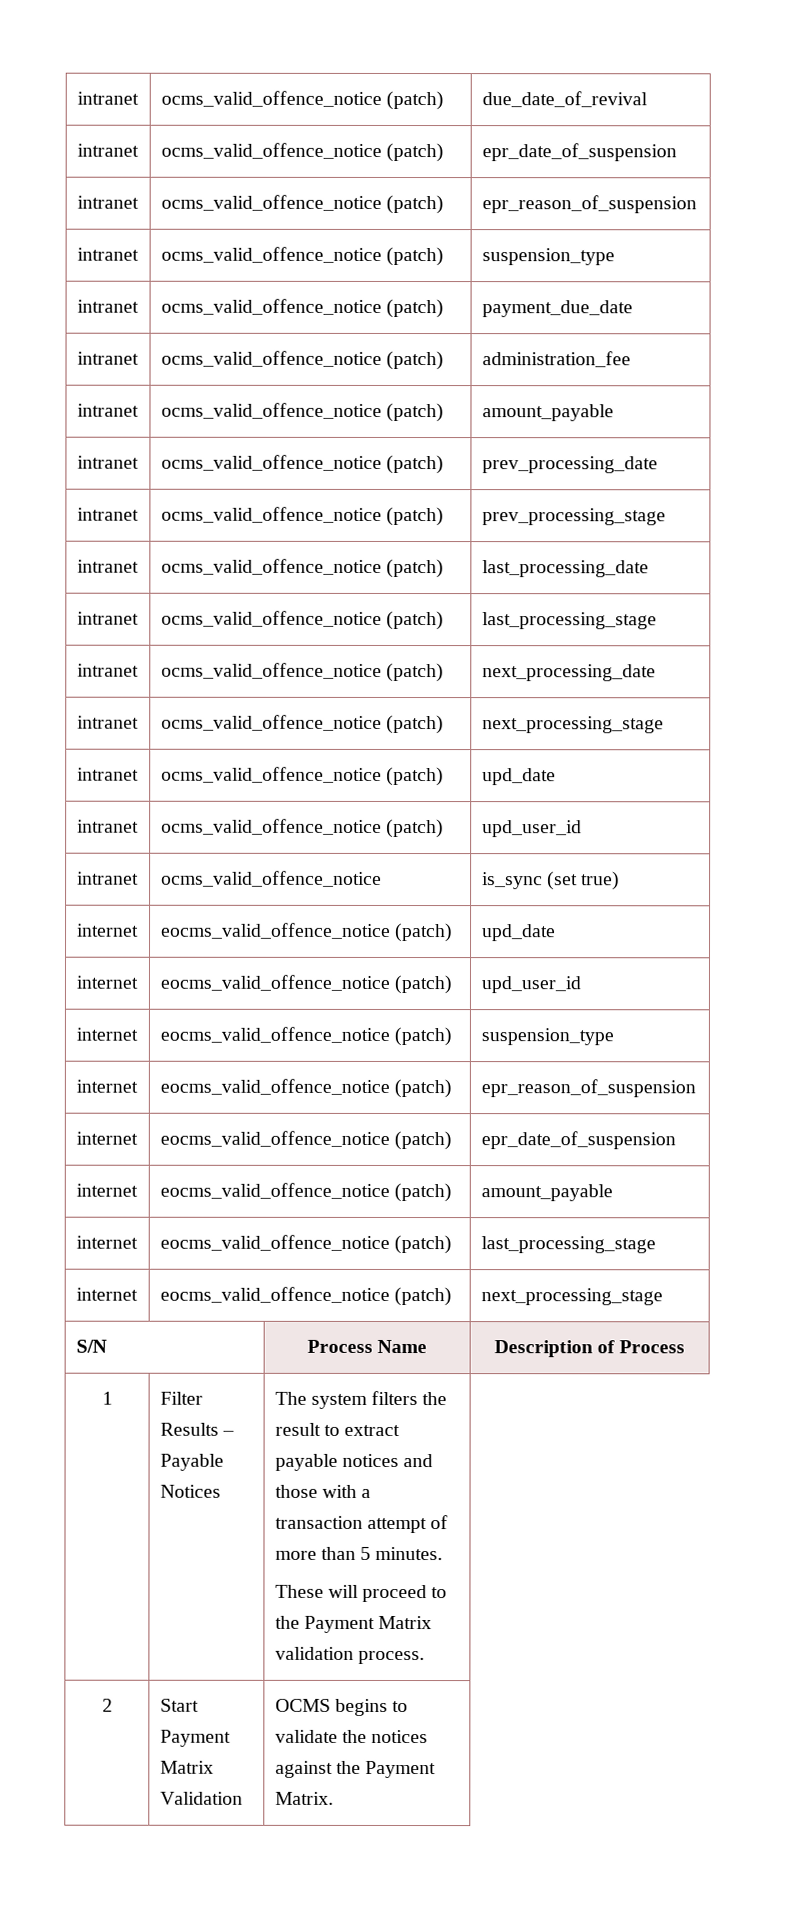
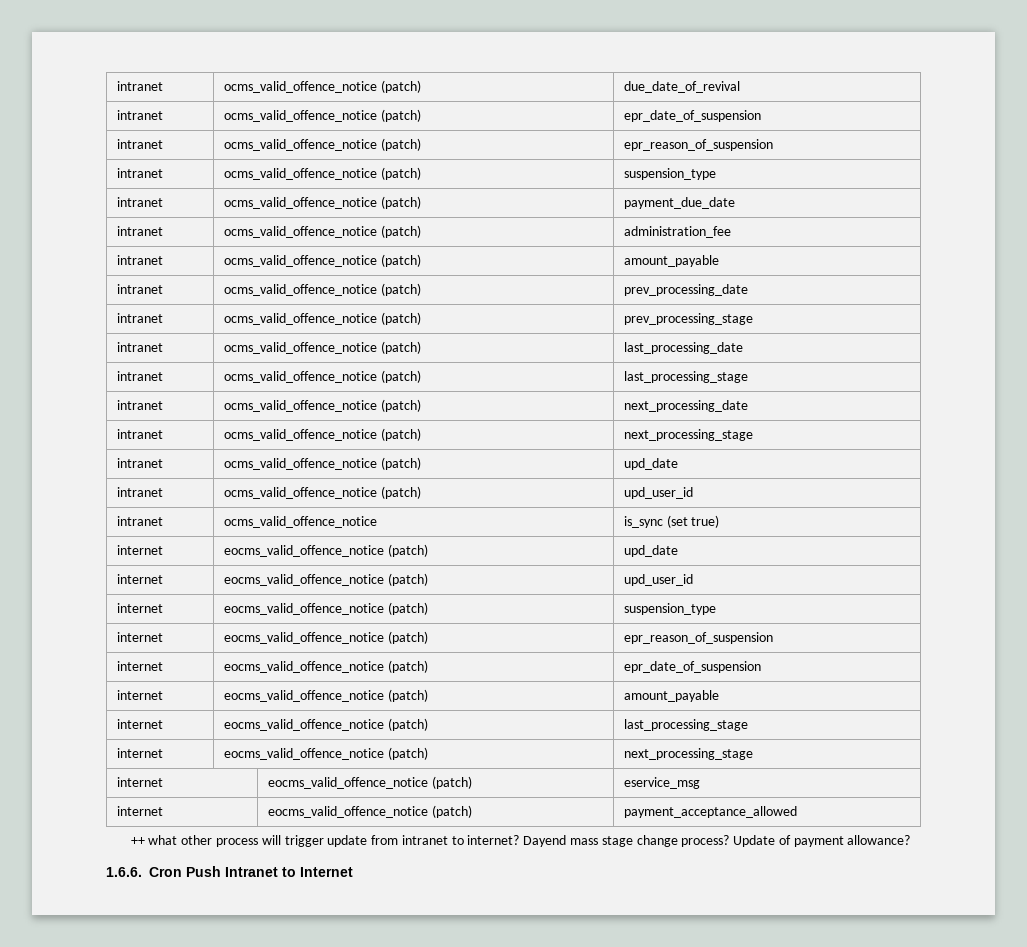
- S/N | Process Name | Description of Process
- 1 | Filter Results – Payable Notices | The system filters the result to extract payable notices and those with a transaction attempt of more than 5 minutes.
- These will proceed to the Payment Matrix validation process.
- 2 | Start Payment Matrix Validation | OCMS begins to validate the notices against the Payment Matrix.
+ internet | eocms_valid_offence_notice (patch) | eservice_msg
+ internet | eocms_valid_offence_notice (patch) | payment_acceptance_allowed
+ ++ what other process will trigger update from intranet to internet? Dayend mass stage change process? Update of payment allowance?
+ 1.6.6. Cron Push Intranet to Internet

